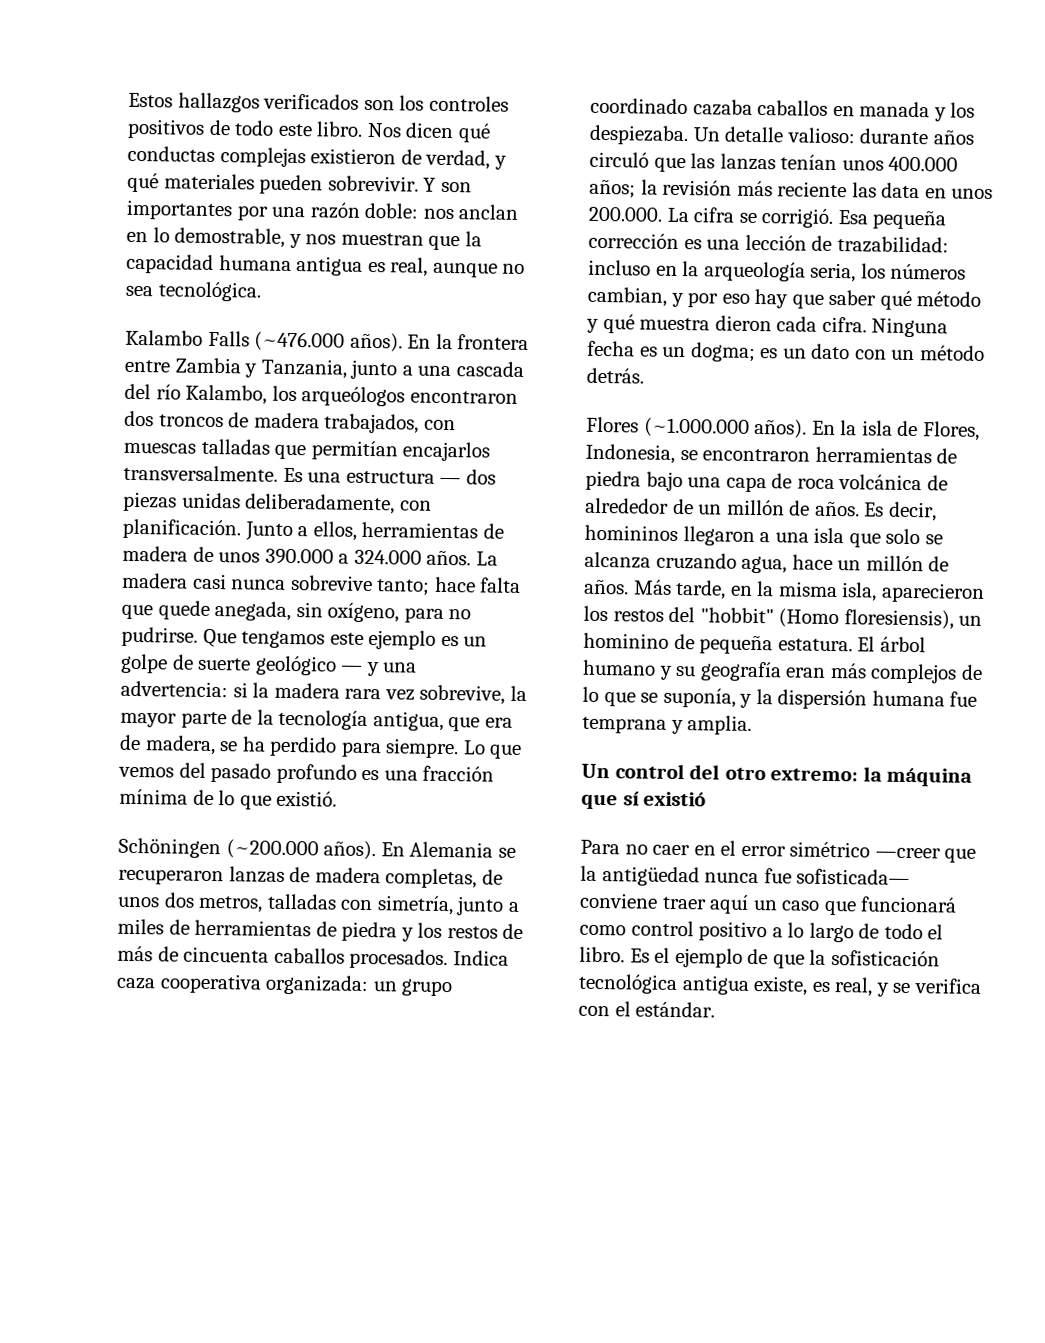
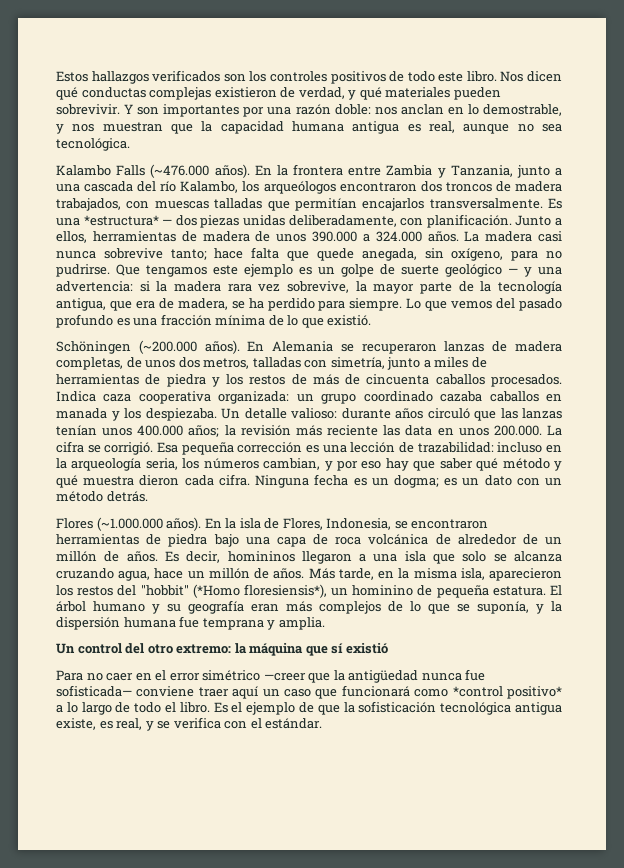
- Es una estructura — dos piezas unidas deliberadamente, con planificación.
+ Es una *estructura* — dos piezas unidas deliberadamente, con planificación.
- Más tarde, en la misma isla, aparecieron los restos del "hobbit" (Homo floresiensis), un hominino de pequeña estatura.
+ Más tarde, en la misma isla, aparecieron los restos del "hobbit" (*Homo floresiensis*), un hominino de pequeña estatura.
- Para no caer en el error simétrico —creer que la antigüedad nunca fue sofisticada— conviene traer aquí un caso que funcionará como control positivo a lo largo de todo el libro.
+ Para no caer en el error simétrico —creer que la antigüedad nunca fue sofisticada— conviene traer aquí un caso que funcionará como *control positivo* a lo largo de todo el libro.

